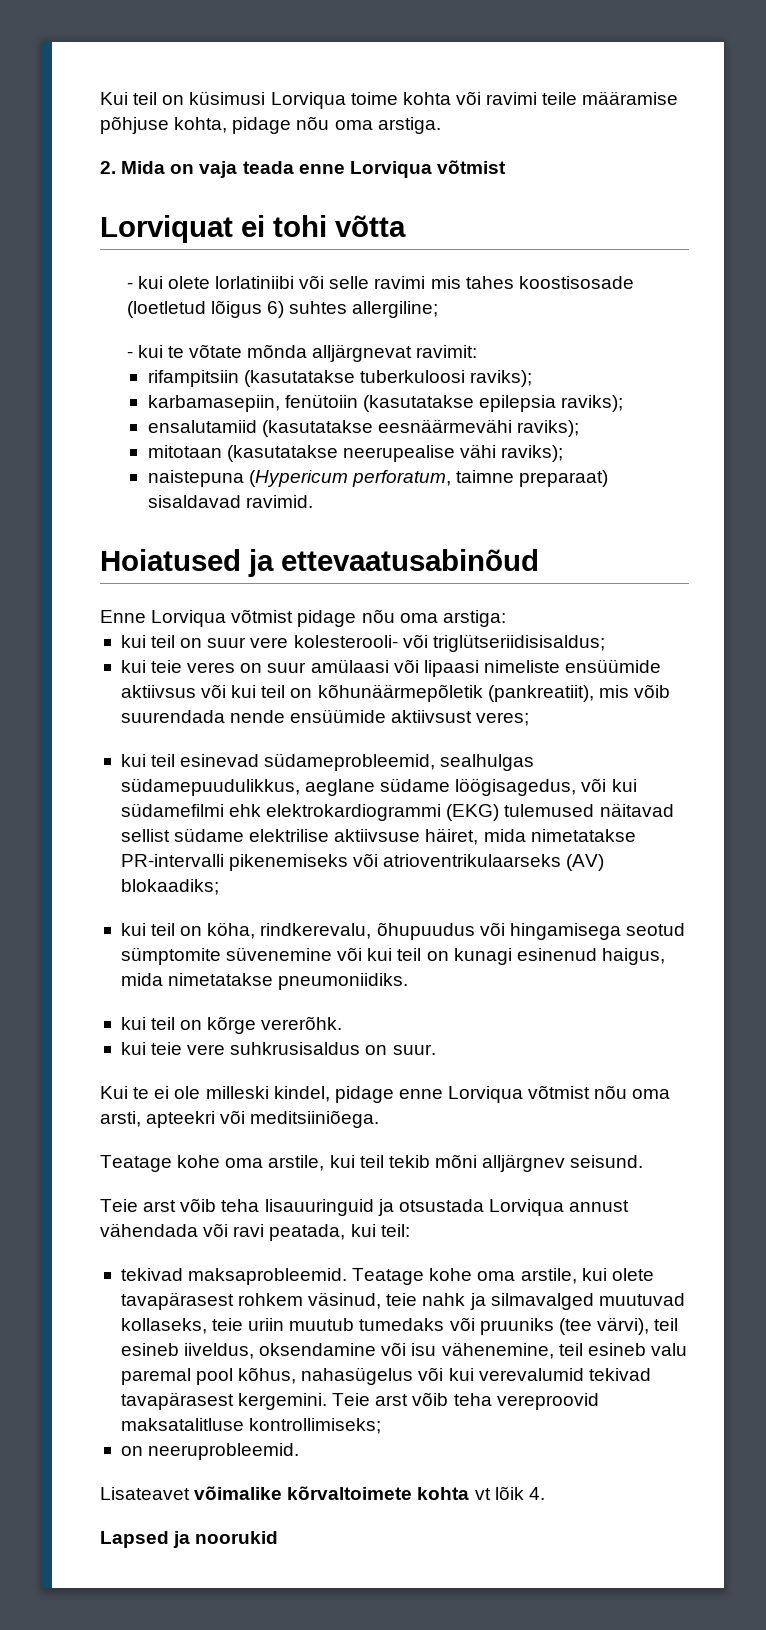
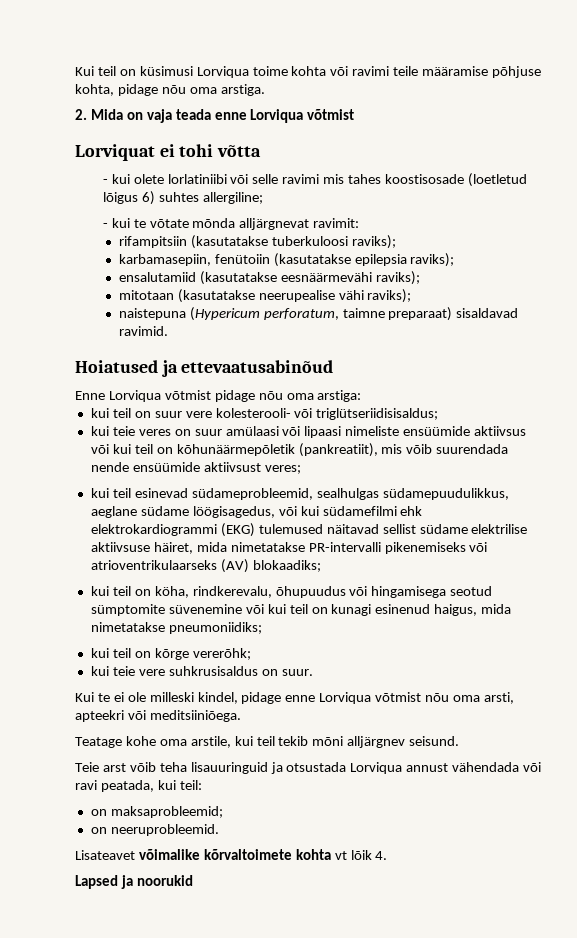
- kui teil on köha, rindkerevalu, õhupuudus või hingamisega seotud sümptomite süvenemine või kui teil on kunagi esinenud haigus, mida nimetatakse pneumoniidiks.
+ kui teil on köha, rindkerevalu, õhupuudus või hingamisega seotud sümptomite süvenemine või kui teil on kunagi esinenud haigus, mida nimetatakse pneumoniidiks;
- kui teil on kõrge vererõhk.
+ kui teil on kõrge vererõhk;
- tekivad maksaprobleemid. Teatage kohe oma arstile, kui olete tavapärasest rohkem väsinud, teie nahk ja silmavalged muutuvad kollaseks, teie uriin muutub tumedaks või pruuniks (tee värvi), teil esineb iiveldus, oksendamine või isu vähenemine, teil esineb valu paremal pool kõhus, nahasügelus või kui verevalumid tekivad tavapärasest kergemini. Teie arst võib teha vereproovid maksatalitluse kontrollimiseks;
+ on maksaprobleemid;

